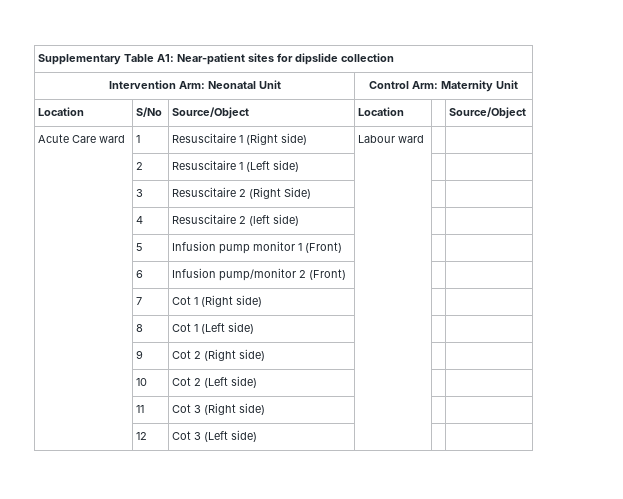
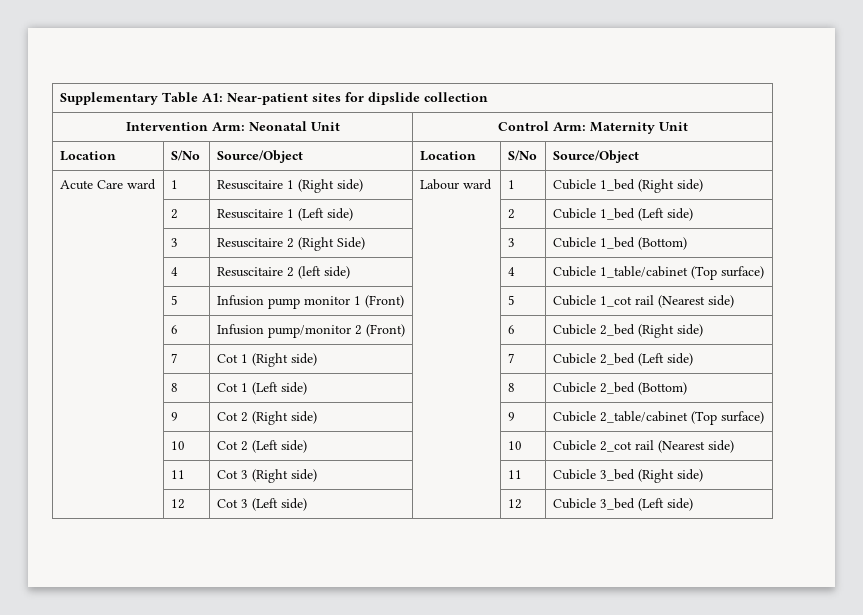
- Location | S/No | Source/Object | Location | | Source/Object
+ Location | S/No | Source/Object | Location | S/No | Source/Object
- Acute Care ward | 1 | Resuscitaire 1 (Right side) | Labour ward | |
+ Acute Care ward | 1 | Resuscitaire 1 (Right side) | Labour ward | 1 | Cubicle 1_bed (Right side)
- | 2 | Resuscitaire 1 (Left side) | | |
+ | 2 | Resuscitaire 1 (Left side) | | 2 | Cubicle 1_bed (Left side)
- | 3 | Resuscitaire 2 (Right Side) | | |
+ | 3 | Resuscitaire 2 (Right Side) | | 3 | Cubicle 1_bed (Bottom)
- | 4 | Resuscitaire 2 (left side) | | |
+ | 4 | Resuscitaire 2 (left side) | | 4 | Cubicle 1_table/cabinet (Top surface)
- | 5 | Infusion pump monitor 1 (Front) | | |
+ | 5 | Infusion pump monitor 1 (Front) | | 5 | Cubicle 1_cot rail (Nearest side)
- | 6 | Infusion pump/monitor 2 (Front) | | |
+ | 6 | Infusion pump/monitor 2 (Front) | | 6 | Cubicle 2_bed (Right side)
- | 7 | Cot 1 (Right side) | | |
+ | 7 | Cot 1 (Right side) | | 7 | Cubicle 2_bed (Left side)
- | 8 | Cot 1 (Left side) | | |
+ | 8 | Cot 1 (Left side) | | 8 | Cubicle 2_bed (Bottom)
- | 9 | Cot 2 (Right side) | | |
+ | 9 | Cot 2 (Right side) | | 9 | Cubicle 2_table/cabinet (Top surface)
- | 10 | Cot 2 (Left side) | | |
+ | 10 | Cot 2 (Left side) | | 10 | Cubicle 2_cot rail (Nearest side)
- | 11 | Cot 3 (Right side) | | |
+ | 11 | Cot 3 (Right side) | | 11 | Cubicle 3_bed (Right side)
- | 12 | Cot 3 (Left side) | | |
+ | 12 | Cot 3 (Left side) | | 12 | Cubicle 3_bed (Left side)

